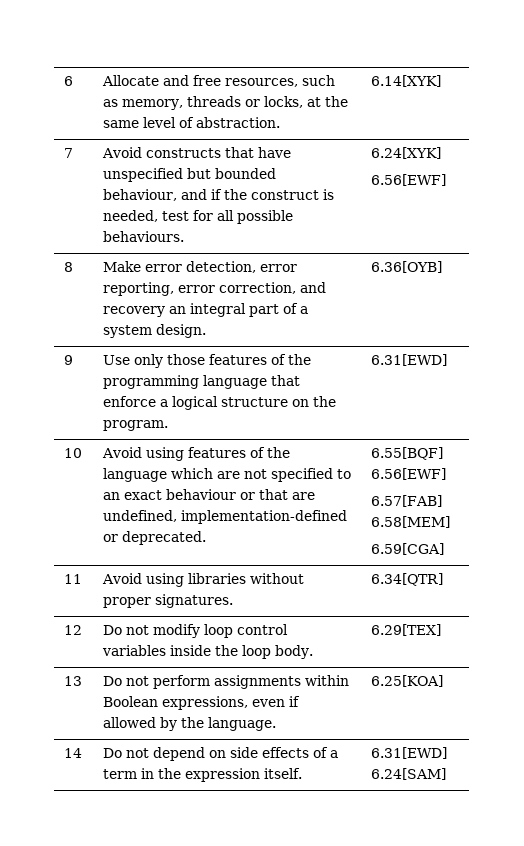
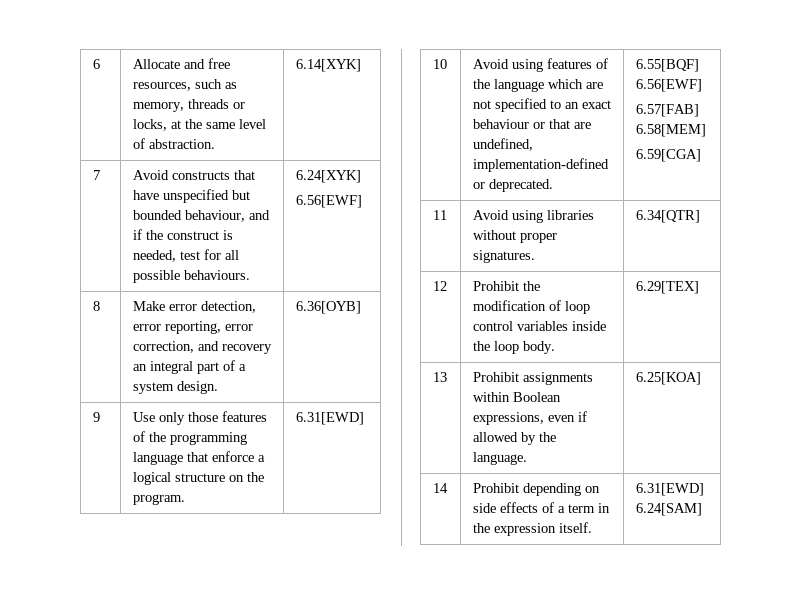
- 12 | Do not modify loop control variables inside the loop body. | 6.29[TEX]
+ 12 | Prohibit the modification of loop control variables inside the loop body. | 6.29[TEX]
- 13 | Do not perform assignments within Boolean expressions, even if allowed by the language. | 6.25[KOA]
+ 13 | Prohibit assignments within Boolean expressions, even if allowed by the language. | 6.25[KOA]
- 14 | Do not depend on side effects of a term in the expression itself. | 6.31[EWD] 6.24[SAM]
+ 14 | Prohibit depending on side effects of a term in the expression itself. | 6.31[EWD] 6.24[SAM]

